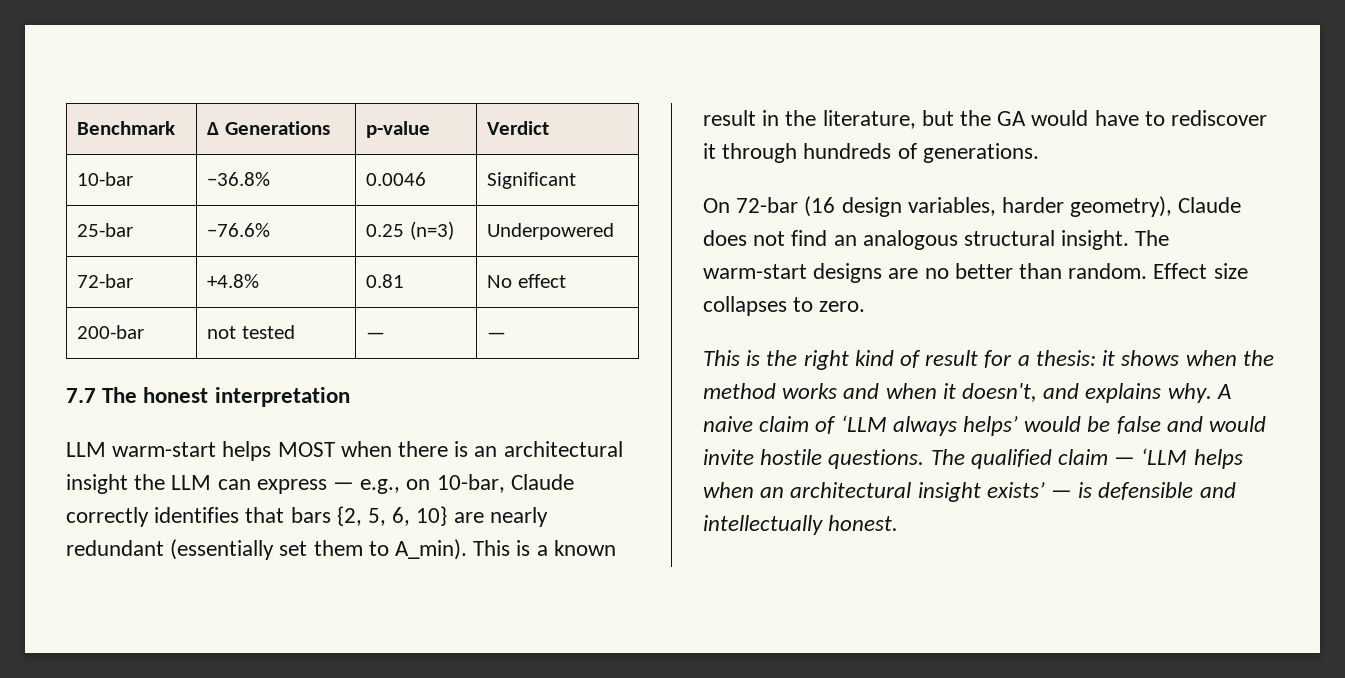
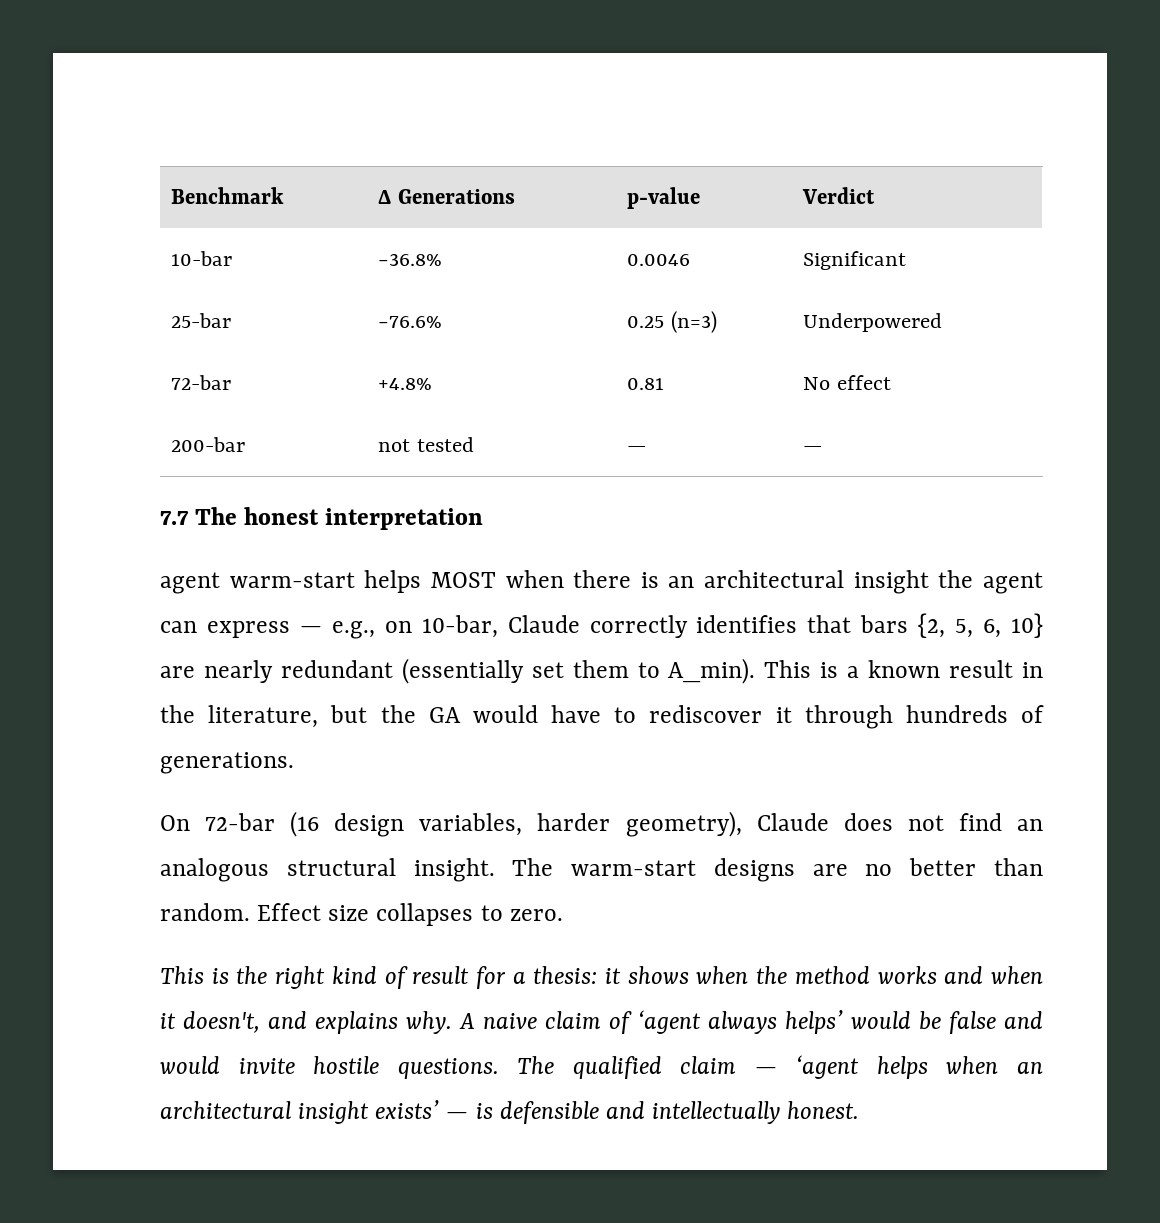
- LLM warm-start helps MOST when there is an architectural insight the LLM can express — e.g., on 10-bar, Claude correctly identifies that bars {2, 5, 6, 10} are nearly redundant (essentially set them to A_min).
+ agent warm-start helps MOST when there is an architectural insight the agent can express — e.g., on 10-bar, Claude correctly identifies that bars {2, 5, 6, 10} are nearly redundant (essentially set them to A_min).
- A naive claim of ‘LLM always helps’ would be false and would invite hostile questions.
+ A naive claim of ‘agent always helps’ would be false and would invite hostile questions.
- The qualified claim — ‘LLM helps when an architectural insight exists’ — is defensible and intellectually honest.
+ The qualified claim — ‘agent helps when an architectural insight exists’ — is defensible and intellectually honest.

